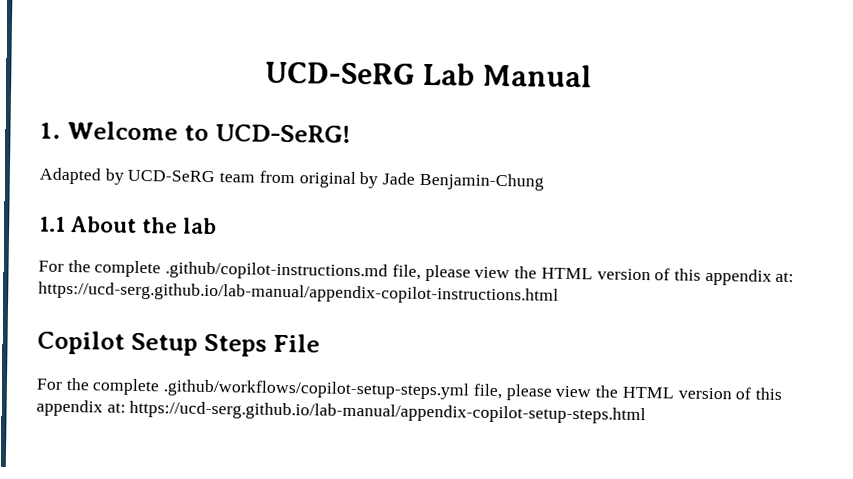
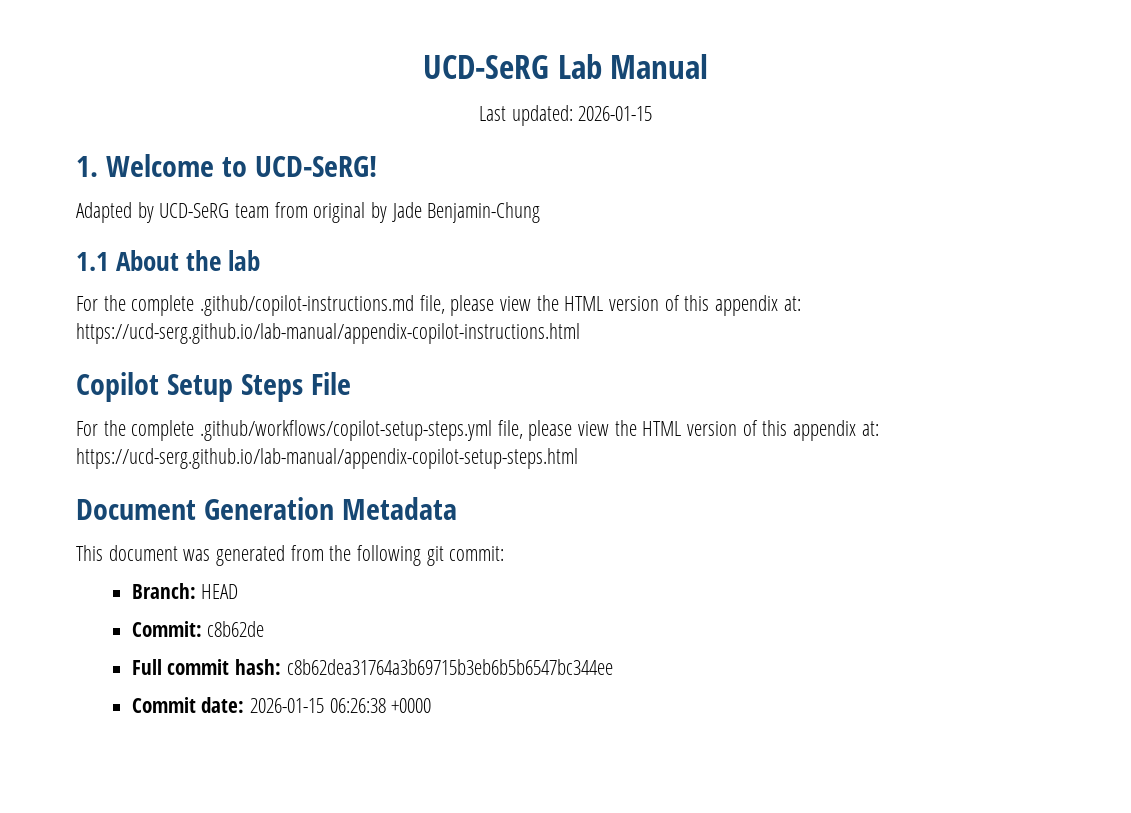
+ Last updated: 2026-01-15
+ Document Generation Metadata
+ This document was generated from the following git commit:
+ Branch: HEAD
+ Commit: c8b62de
+ Full commit hash: c8b62dea31764a3b69715b3eb6b5b6547bc344ee
+ Commit date: 2026-01-15 06:26:38 +0000

